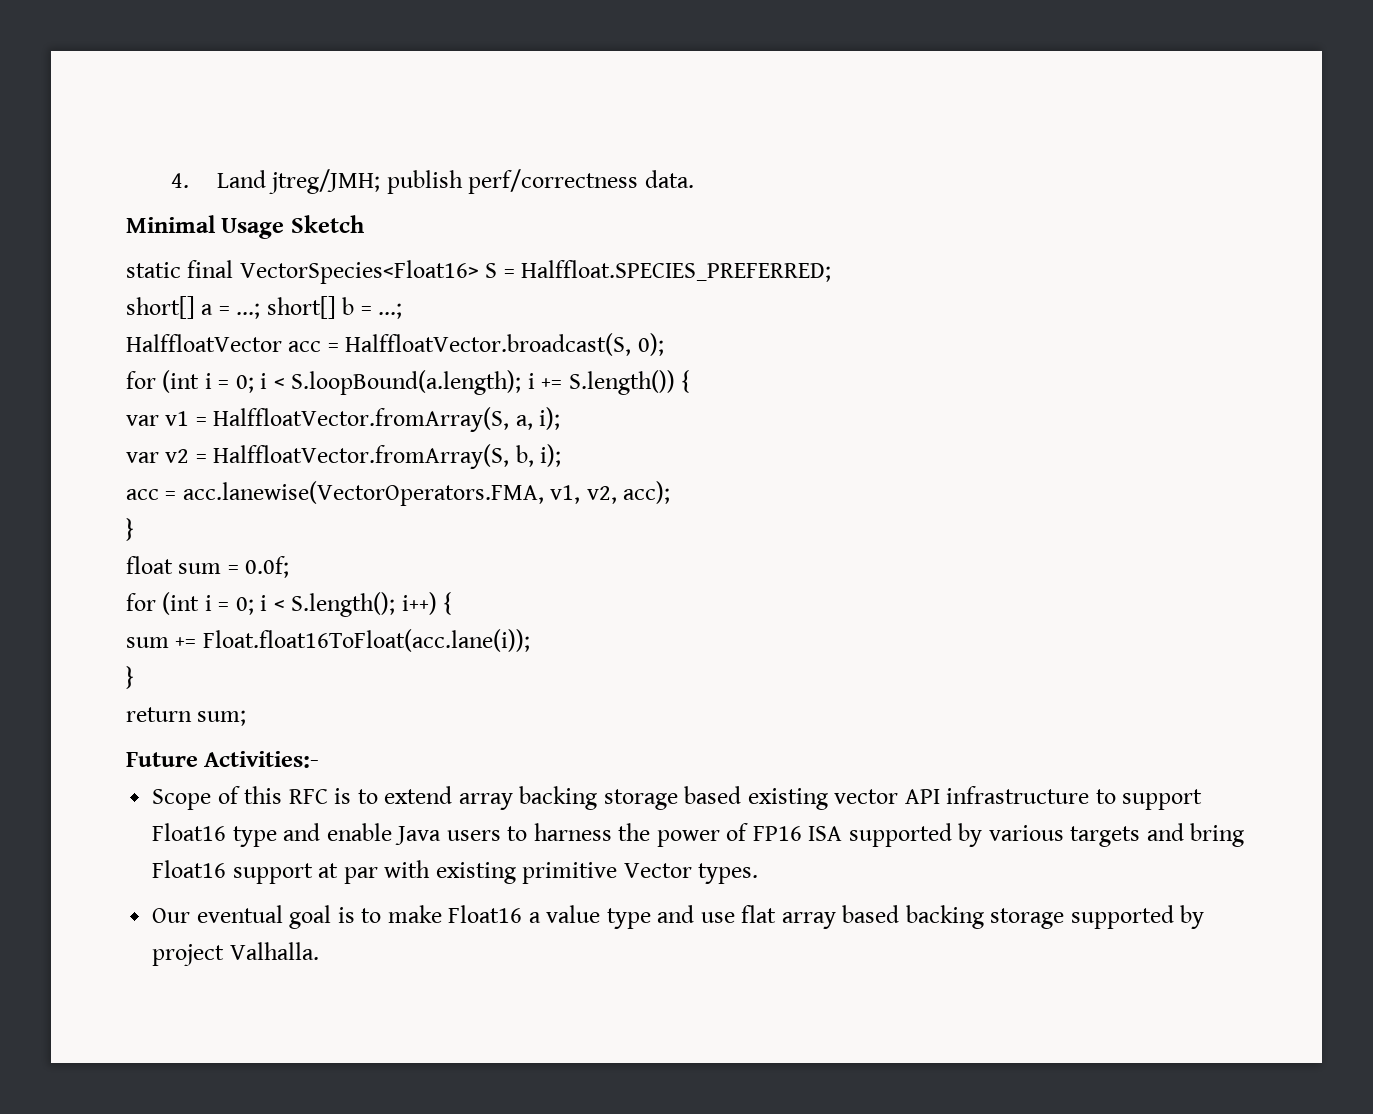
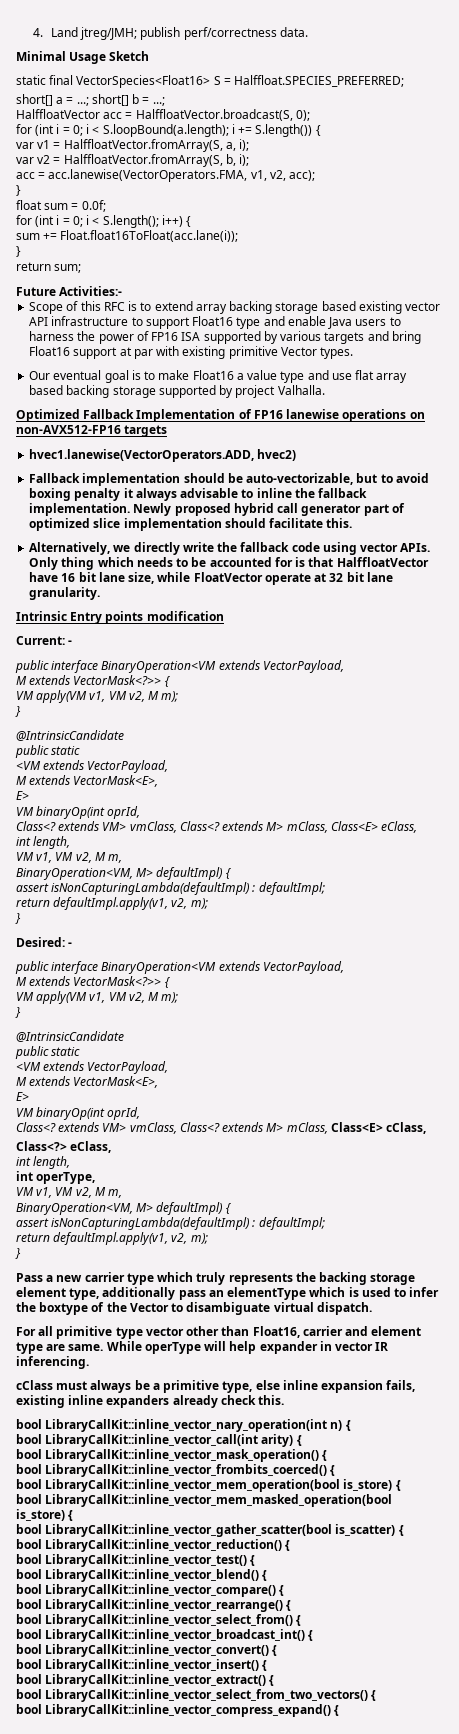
+ Optimized Fallback Implementation of FP16 lanewise operations on non-AVX512-FP16 targets
+ hvec1.lanewise(VectorOperators.ADD, hvec2)
+ Fallback implementation should be auto-vectorizable, but to avoid boxing penalty it always advisable to inline the fallback implementation. Newly proposed hybrid call generator part of optimized slice implementation should facilitate this.
+ Alternatively, we directly write the fallback code using vector APIs. Only thing which needs to be accounted for is that HalffloatVector have 16 bit lane size, while FloatVector operate at 32 bit lane granularity.
+ Intrinsic Entry points modification
+ Current: -
+ public interface BinaryOperation<VM extends VectorPayload,
+ M extends VectorMask<?>> {
+ VM apply(VM v1, VM v2, M m);
+ }
+ @IntrinsicCandidate
+ public static
+ <VM extends VectorPayload,
+ M extends VectorMask<E>,
+ E>
+ VM binaryOp(int oprId,
+ Class<? extends VM> vmClass, Class<? extends M> mClass, Class<E> eClass,
+ int length,
+ VM v1, VM v2, M m,
+ BinaryOperation<VM, M> defaultImpl) {
+ assert isNonCapturingLambda(defaultImpl) : defaultImpl;
+ return defaultImpl.apply(v1, v2, m);
+ }
+ Desired: -
+ public interface BinaryOperation<VM extends VectorPayload,
+ M extends VectorMask<?>> {
+ VM apply(VM v1, VM v2, M m);
+ }
+ @IntrinsicCandidate
+ public static
+ <VM extends VectorPayload,
+ M extends VectorMask<E>,
+ E>
+ VM binaryOp(int oprId,
+ Class<? extends VM> vmClass, Class<? extends M> mClass, Class<E> cClass,
+ Class<?> eClass,
+ int length,
+ int operType,
+ VM v1, VM v2, M m,
+ BinaryOperation<VM, M> defaultImpl) {
+ assert isNonCapturingLambda(defaultImpl) : defaultImpl;
+ return defaultImpl.apply(v1, v2, m);
+ }
+ Pass a new carrier type which truly represents the backing storage element type, additionally pass an elementType which is used to infer the boxtype of the Vector to disambiguate virtual dispatch.
+ For all primitive type vector other than Float16, carrier and element type are same. While operType will help expander in vector IR inferencing.
+ cClass must always be a primitive type, else inline expansion fails, existing inline expanders already check this.
+ bool LibraryCallKit::inline_vector_nary_operation(int n) {
+ bool LibraryCallKit::inline_vector_call(int arity) {
+ bool LibraryCallKit::inline_vector_mask_operation() {
+ bool LibraryCallKit::inline_vector_frombits_coerced() {
+ bool LibraryCallKit::inline_vector_mem_operation(bool is_store) {
+ bool LibraryCallKit::inline_vector_mem_masked_operation(bool is_store) {
+ bool LibraryCallKit::inline_vector_gather_scatter(bool is_scatter) {
+ bool LibraryCallKit::inline_vector_reduction() {
+ bool LibraryCallKit::inline_vector_test() {
+ bool LibraryCallKit::inline_vector_blend() {
+ bool LibraryCallKit::inline_vector_compare() {
+ bool LibraryCallKit::inline_vector_rearrange() {
+ bool LibraryCallKit::inline_vector_select_from() {
+ bool LibraryCallKit::inline_vector_broadcast_int() {
+ bool LibraryCallKit::inline_vector_convert() {
+ bool LibraryCallKit::inline_vector_insert() {
+ bool LibraryCallKit::inline_vector_extract() {
+ bool LibraryCallKit::inline_vector_select_from_two_vectors() {
+ bool LibraryCallKit::inline_vector_compress_expand() {

